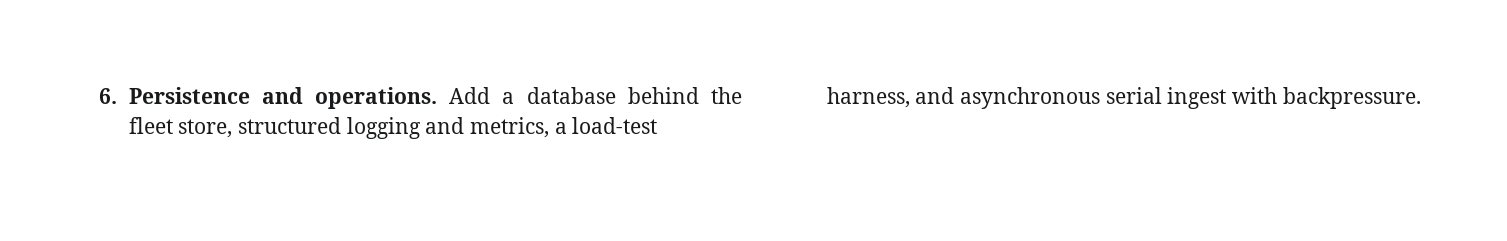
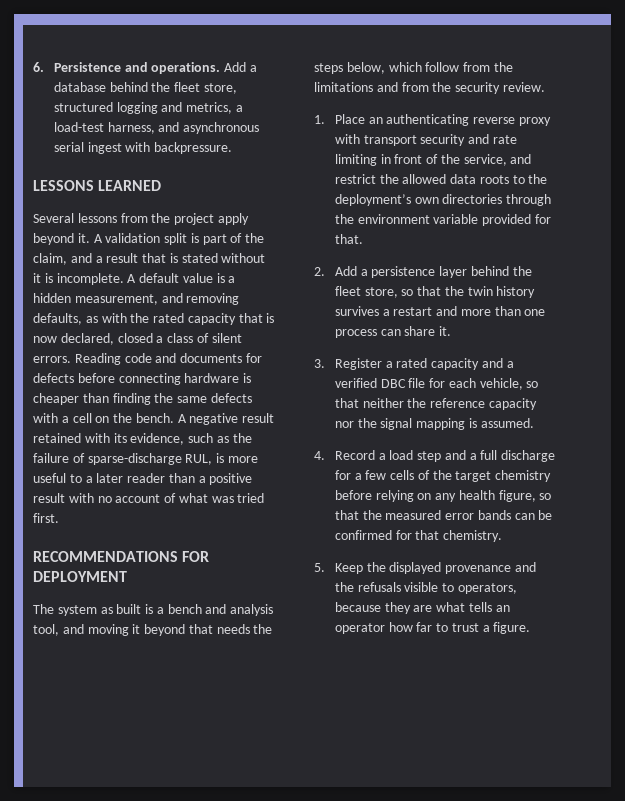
+ LESSONS LEARNED
+ Several lessons from the project apply beyond it. A validation split is part of the claim, and a result that is stated without it is incomplete. A default value is a hidden measurement, and removing defaults, as with the rated capacity that is now declared, closed a class of silent errors. Reading code and documents for defects before connecting hardware is cheaper than finding the same defects with a cell on the bench. A negative result retained with its evidence, such as the failure of sparse-discharge RUL, is more useful to a later reader than a positive result with no account of what was tried first.
+ RECOMMENDATIONS FOR DEPLOYMENT
+ The system as built is a bench and analysis tool, and moving it beyond that needs the steps below, which follow from the limitations and from the security review.
+ 1. Place an authenticating reverse proxy with transport security and rate limiting in front of the service, and restrict the allowed data roots to the deployment’s own directories through the environment variable provided for that.
+ 2. Add a persistence layer behind the fleet store, so that the twin history survives a restart and more than one process can share it.
+ 3. Register a rated capacity and a verified DBC file for each vehicle, so that neither the reference capacity nor the signal mapping is assumed.
+ 4. Record a load step and a full discharge for a few cells of the target chemistry before relying on any health figure, so that the measured error bands can be confirmed for that chemistry.
+ 5. Keep the displayed provenance and the refusals visible to operators, because they are what tells an operator how far to trust a figure.

